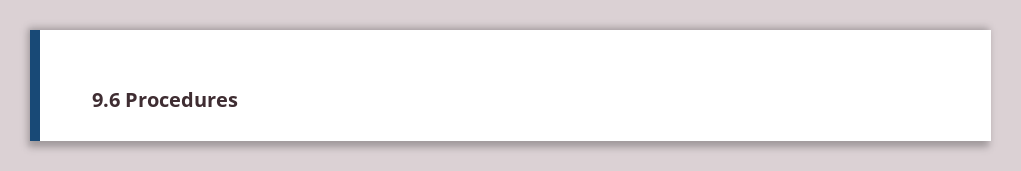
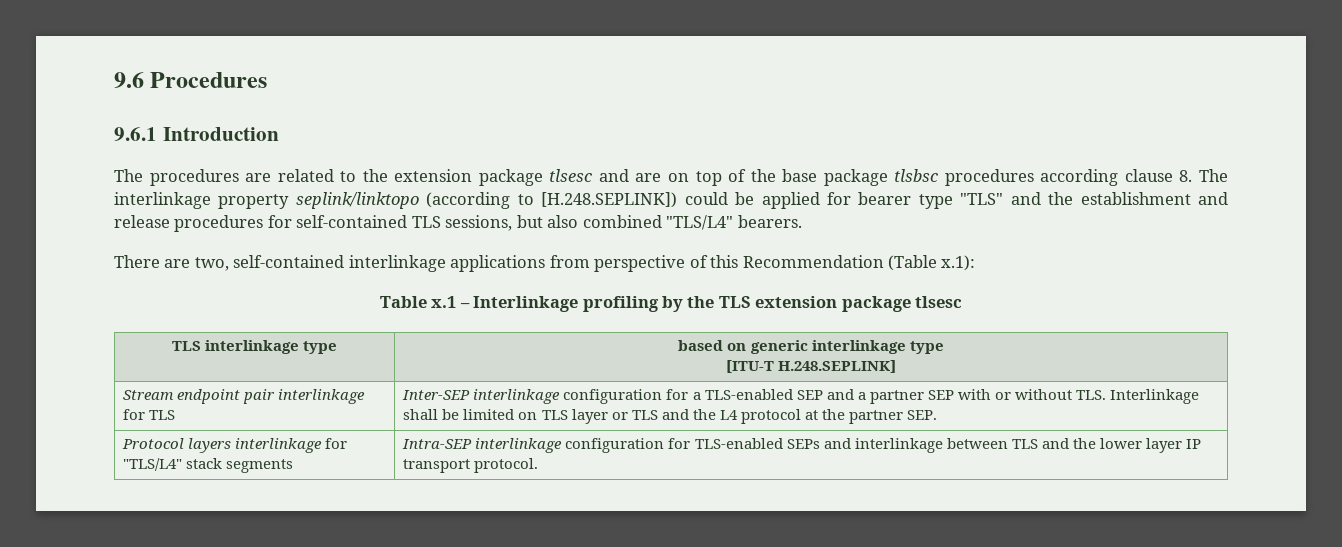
+ 9.6.1 Introduction
+ The procedures are related to the extension package tlsesc and are on top of the base package tlsbsc procedures according clause 8. The interlinkage property seplink/linktopo (according to [H.248.SEPLINK]) could be applied for bearer type "TLS" and the establishment and release procedures for self-contained TLS sessions, but also combined "TLS/L4" bearers.
+ There are two, self-contained interlinkage applications from perspective of this Recommendation (Table x.1):
+ Table x.1 – Interlinkage profiling by the TLS extension package tlsesc
+ TLS interlinkage type | based on generic interlinkage type
+ [ITU-T H.248.SEPLINK]
+ Stream endpoint pair interlinkage for TLS | Inter-SEP interlinkage configuration for a TLS-enabled SEP and a partner SEP with or without TLS. Interlinkage shall be limited on TLS layer or TLS and the L4 protocol at the partner SEP.
+ Protocol layers interlinkage for "TLS/L4" stack segments | Intra-SEP interlinkage configuration for TLS-enabled SEPs and interlinkage between TLS and the lower layer IP transport protocol.

